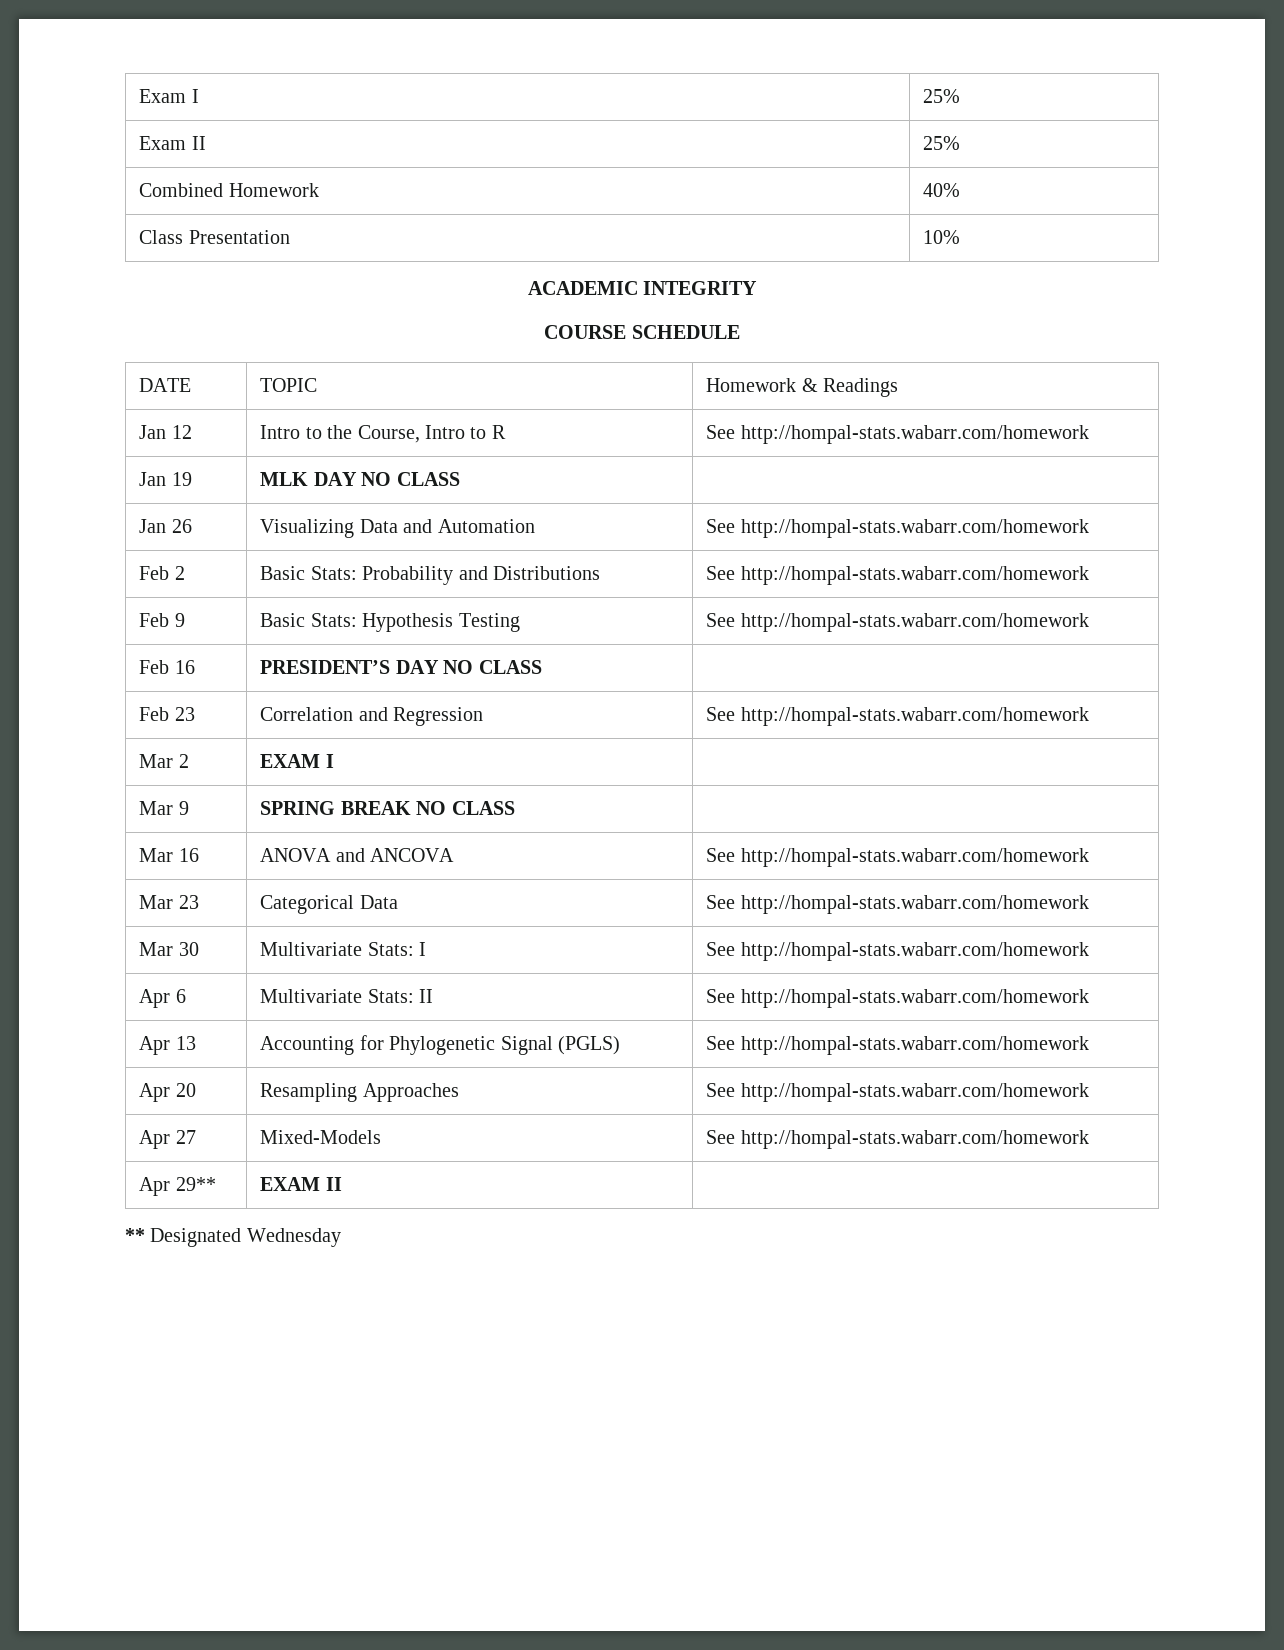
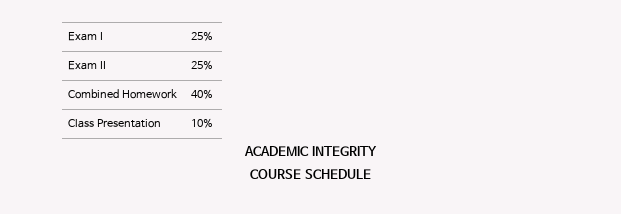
- DATE | TOPIC | Homework & Readings
- Jan 12 | Intro to the Course, Intro to R | See http://hompal-stats.wabarr.com/homework
- Jan 19 | MLK DAY NO CLASS |
- Jan 26 | Visualizing Data and Automation | See http://hompal-stats.wabarr.com/homework
- Feb 2 | Basic Stats: Probability and Distributions | See http://hompal-stats.wabarr.com/homework
- Feb 9 | Basic Stats: Hypothesis Testing | See http://hompal-stats.wabarr.com/homework
- Feb 16 | PRESIDENT’S DAY NO CLASS |
- Feb 23 | Correlation and Regression | See http://hompal-stats.wabarr.com/homework
- Mar 2 | EXAM I |
- Mar 9 | SPRING BREAK NO CLASS |
- Mar 16 | ANOVA and ANCOVA | See http://hompal-stats.wabarr.com/homework
- Mar 23 | Categorical Data | See http://hompal-stats.wabarr.com/homework
- Mar 30 | Multivariate Stats: I | See http://hompal-stats.wabarr.com/homework
- Apr 6 | Multivariate Stats: II | See http://hompal-stats.wabarr.com/homework
- Apr 13 | Accounting for Phylogenetic Signal (PGLS) | See http://hompal-stats.wabarr.com/homework
- Apr 20 | Resampling Approaches | See http://hompal-stats.wabarr.com/homework
- Apr 27 | Mixed-Models | See http://hompal-stats.wabarr.com/homework
- Apr 29** | EXAM II |
- ** Designated Wednesday

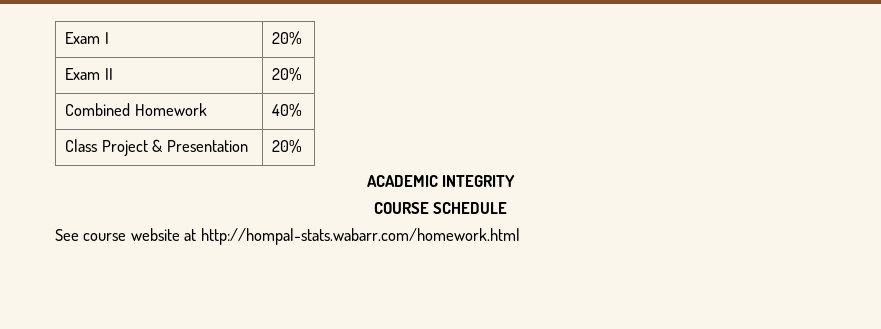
- Exam I | 25%
+ Exam I | 20%
- Exam II | 25%
+ Exam II | 20%
- Class Presentation | 10%
+ Class Project & Presentation | 20%
+ See course website at http://hompal-stats.wabarr.com/homework.html

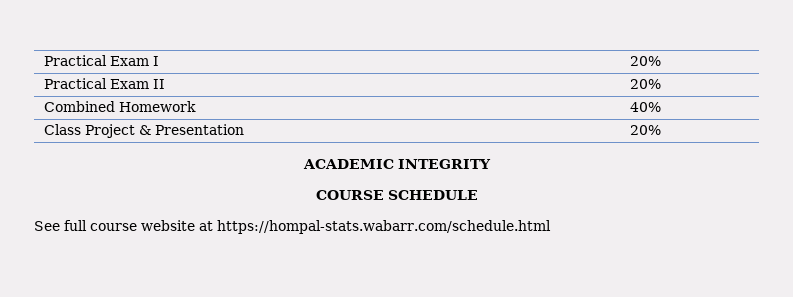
- Exam I | 20%
+ Practical Exam I | 20%
- Exam II | 20%
+ Practical Exam II | 20%
- See course website at http://hompal-stats.wabarr.com/homework.html
+ See full course website at https://hompal-stats.wabarr.com/schedule.html

